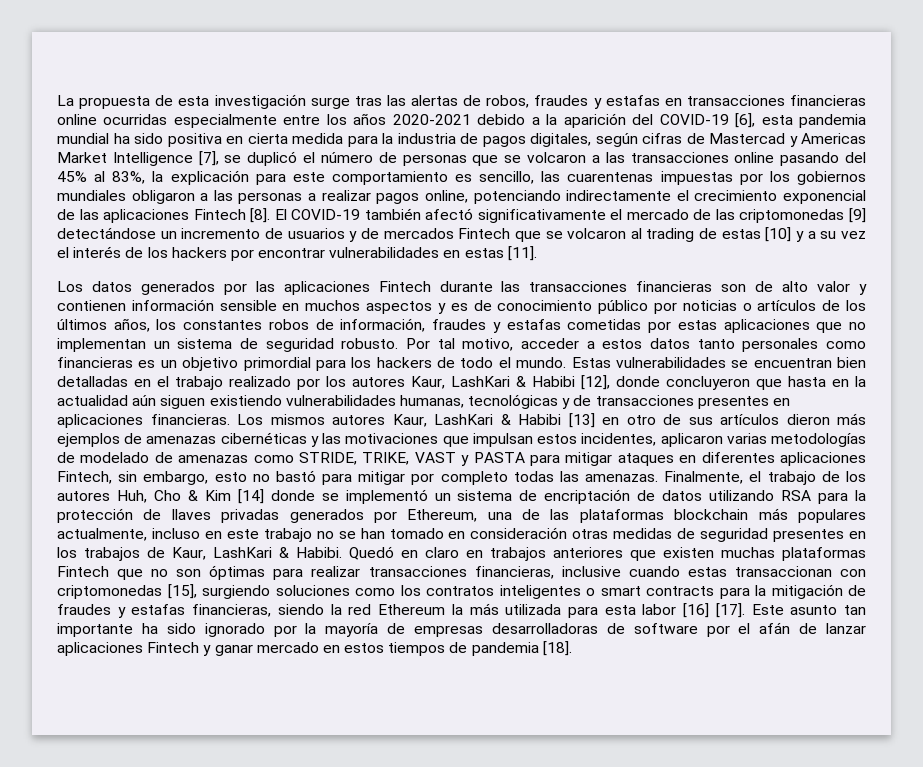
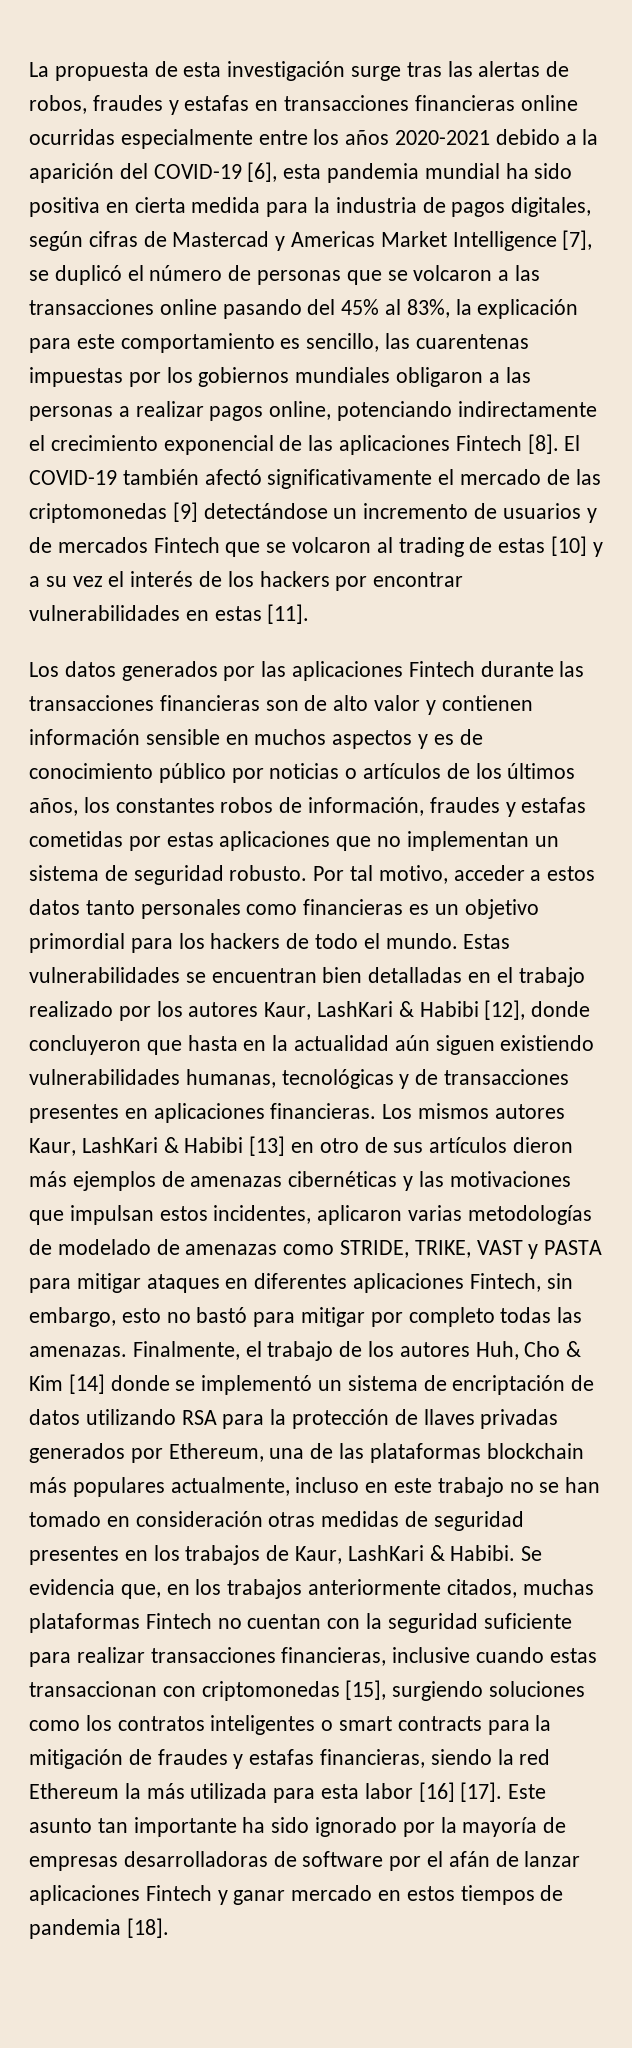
- Quedó en claro en trabajos anteriores que existen muchas plataformas Fintech que no son óptimas para realizar transacciones financieras, inclusive cuando estas transaccionan con criptomonedas [15], surgiendo soluciones como los contratos inteligentes o smart contracts para la mitigación de fraudes y estafas financieras, siendo la red Ethereum la más utilizada para esta labor [16] [17].
+ Se evidencia que, en los trabajos anteriormente citados, muchas plataformas Fintech no cuentan con la seguridad suficiente para realizar transacciones financieras, inclusive cuando estas transaccionan con criptomonedas [15], surgiendo soluciones como los contratos inteligentes o smart contracts para la mitigación de fraudes y estafas financieras, siendo la red Ethereum la más utilizada para esta labor [16] [17].

